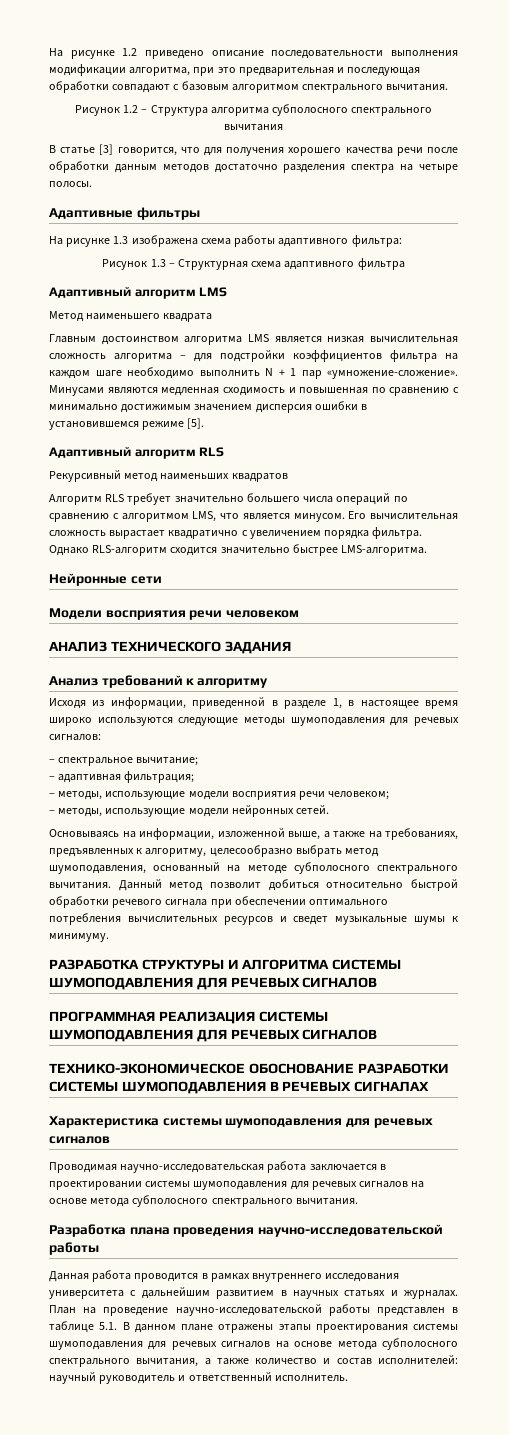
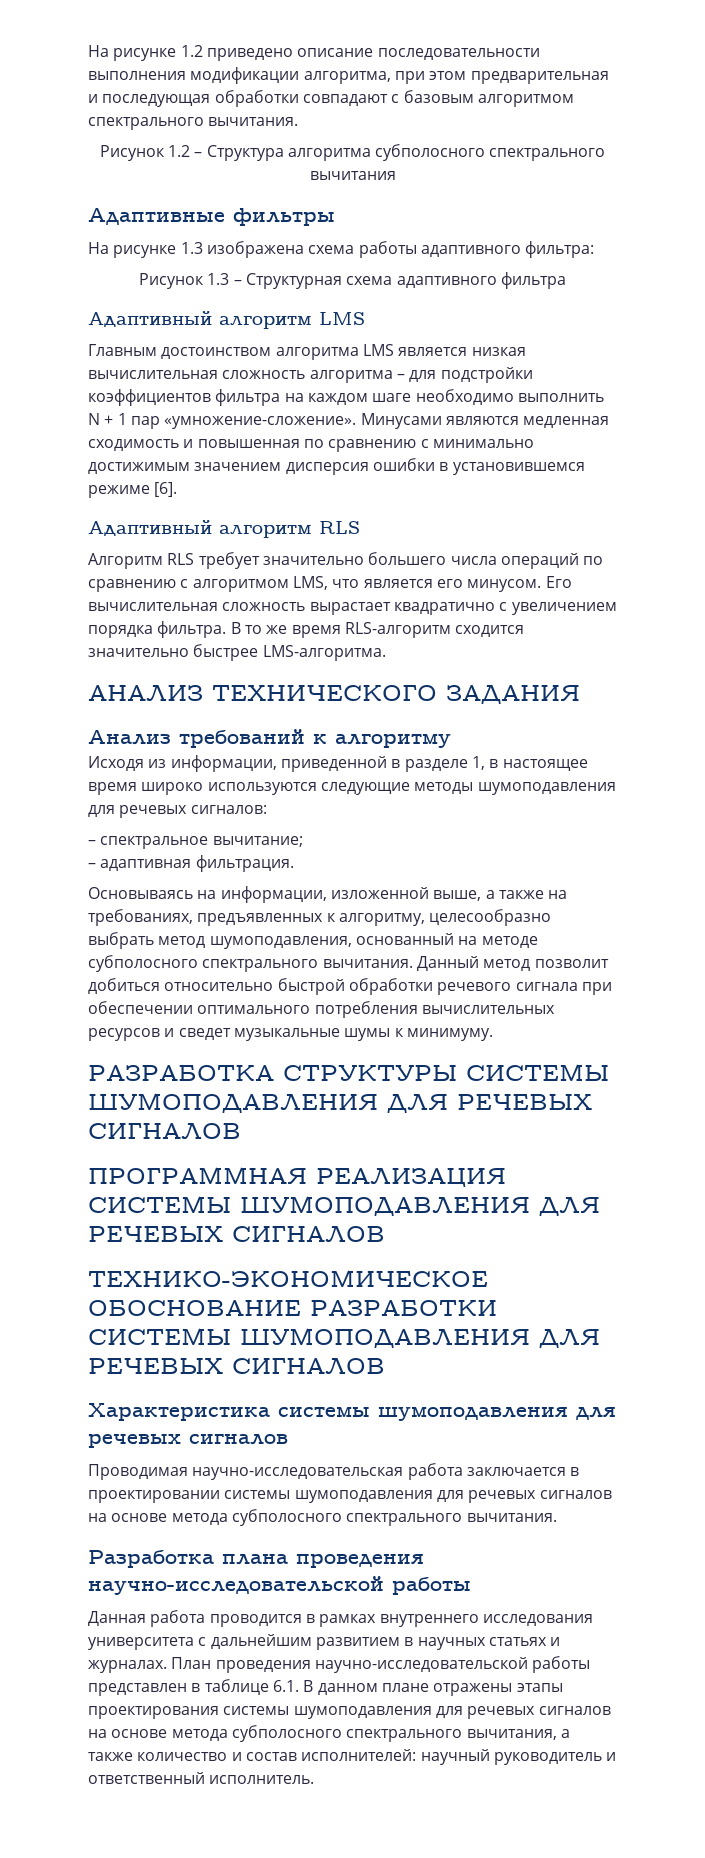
- На рисунке 1.2 приведено описание последовательности выполнения модификации алгоритма, при это предварительная и последующая обработки совпадают с базовым алгоритмом спектрального вычитания.
+ На рисунке 1.2 приведено описание последовательности выполнения модификации алгоритма, при этом предварительная и последующая обработки совпадают с базовым алгоритмом спектрального вычитания.
- В статье [3] говорится, что для получения хорошего качества речи после обработки данным методов достаточно разделения спектра на четыре полосы.
- Метод наименьшего квадрата
- Минусами являются медленная сходимость и повышенная по сравнению с минимально достижимым значением дисперсия ошибки в установившемся режиме [5].
+ Минусами являются медленная сходимость и повышенная по сравнению с минимально достижимым значением дисперсия ошибки в установившемся режиме [6].
- Рекурсивный метод наименьших квадратов
- Алгоритм RLS требует значительно большего числа операций по сравнению с алгоритмом LMS, что является минусом.
+ Алгоритм RLS требует значительно большего числа операций по сравнению с алгоритмом LMS, что является его минусом.
- Однако RLS-алгоритм сходится значительно быстрее LMS-алгоритма.
+ В то же время RLS-алгоритм сходится значительно быстрее LMS-алгоритма.
- Нейронные сети
- Модели восприятия речи человеком
- – адаптивная фильтрация;
- – методы, использующие модели восприятия речи человеком;
- – методы, использующие модели нейронных сетей.
+ – адаптивная фильтрация.
- РАЗРАБОТКА СТРУКТУРЫ И АЛГОРИТМА СИСТЕМЫ ШУМОПОДАВЛЕНИЯ ДЛЯ РЕЧЕВЫХ СИГНАЛОВ
+ РАЗРАБОТКА СТРУКТУРЫ СИСТЕМЫ ШУМОПОДАВЛЕНИЯ ДЛЯ РЕЧЕВЫХ СИГНАЛОВ
- ТЕХНИКО-ЭКОНОМИЧЕСКОЕ ОБОСНОВАНИЕ РАЗРАБОТКИ СИСТЕМЫ ШУМОПОДАВЛЕНИЯ В РЕЧЕВЫХ СИГНАЛАХ
+ ТЕХНИКО-ЭКОНОМИЧЕСКОЕ ОБОСНОВАНИЕ РАЗРАБОТКИ СИСТЕМЫ ШУМОПОДАВЛЕНИЯ ДЛЯ РЕЧЕВЫХ СИГНАЛОВ
- План на проведение научно-исследовательской работы представлен в таблице 5.1. В данном плане отражены этапы проектирования системы шумоподавления для речевых сигналов на основе метода субполосного спектрального вычитания, а также количество и состав исполнителей: научный руководитель и ответственный исполнитель.
+ План проведения научно-исследовательской работы представлен в таблице 6.1. В данном плане отражены этапы проектирования системы шумоподавления для речевых сигналов на основе метода субполосного спектрального вычитания, а также количество и состав исполнителей: научный руководитель и ответственный исполнитель.

